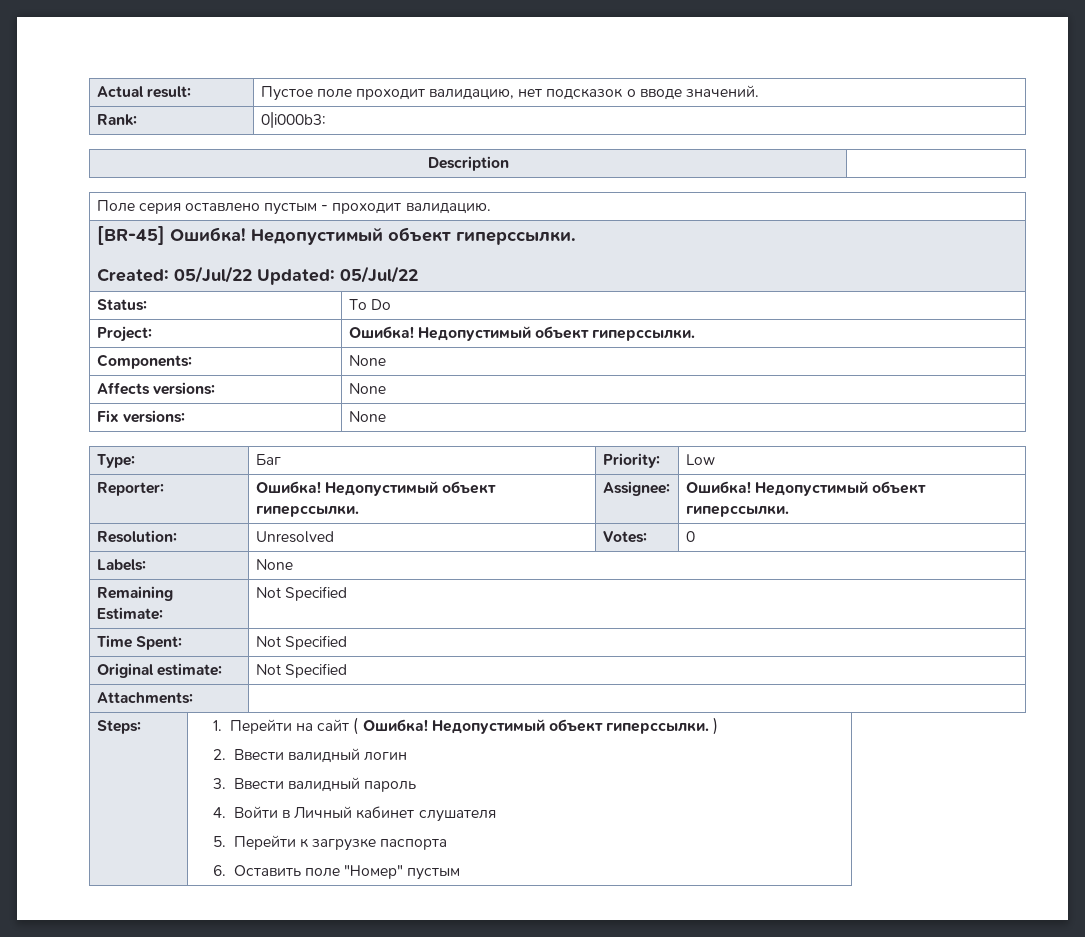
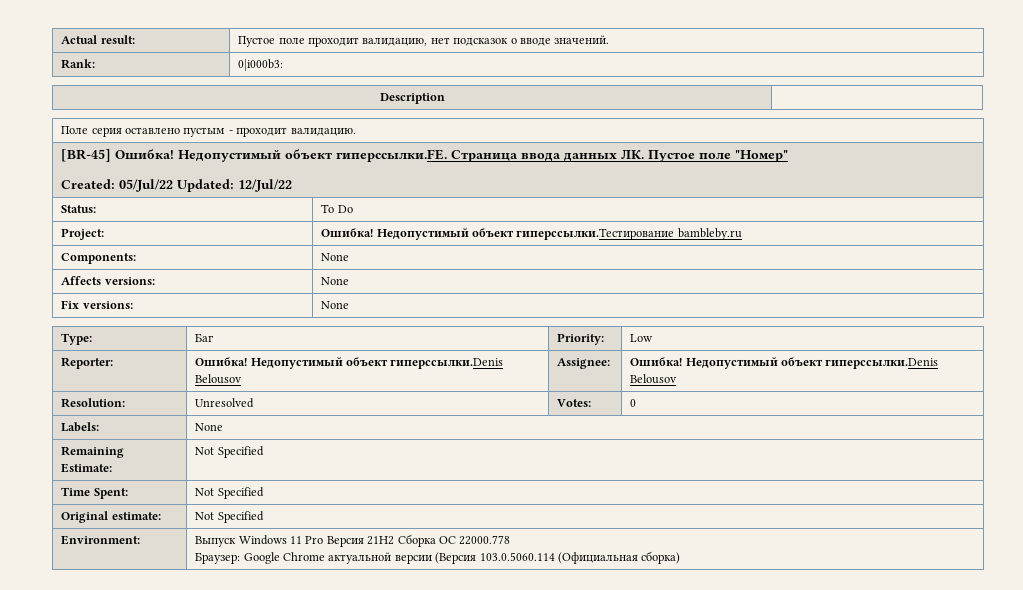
- [BR-45] Ошибка! Недопустимый объект гиперссылки.
- Created: 05/Jul/22 Updated: 05/Jul/22
+ [BR-45] Ошибка! Недопустимый объект гиперссылки.FE. Страница ввода данных ЛК. Пустое поле "Номер"
+ Created: 05/Jul/22 Updated: 12/Jul/22
- Project: | Ошибка! Недопустимый объект гиперссылки.
+ Project: | Ошибка! Недопустимый объект гиперссылки.Тестирование bambleby.ru
- Reporter: | Ошибка! Недопустимый объект гиперссылки. | Assignee: | Ошибка! Недопустимый объект гиперссылки.
+ Reporter: | Ошибка! Недопустимый объект гиперссылки.Denis Belousov | Assignee: | Ошибка! Недопустимый объект гиперссылки.Denis Belousov
- Attachments: |
- Steps: | 1. Перейти на сайт ( Ошибка! Недопустимый объект гиперссылки. )
- 2. Ввести валидный логин
- 3. Ввести валидный пароль
- 4. Войти в Личный кабинет слушателя
- 5. Перейти к загрузке паспорта
- 6. Оставить поле "Номер" пустым
+ Environment: | Выпуск Windows 11 Pro Версия 21H2 Сборка ОС 22000.778
+ Браузер: Google Chrome актуальной версии (Версия 103.0.5060.114 (Официальная сборка)

